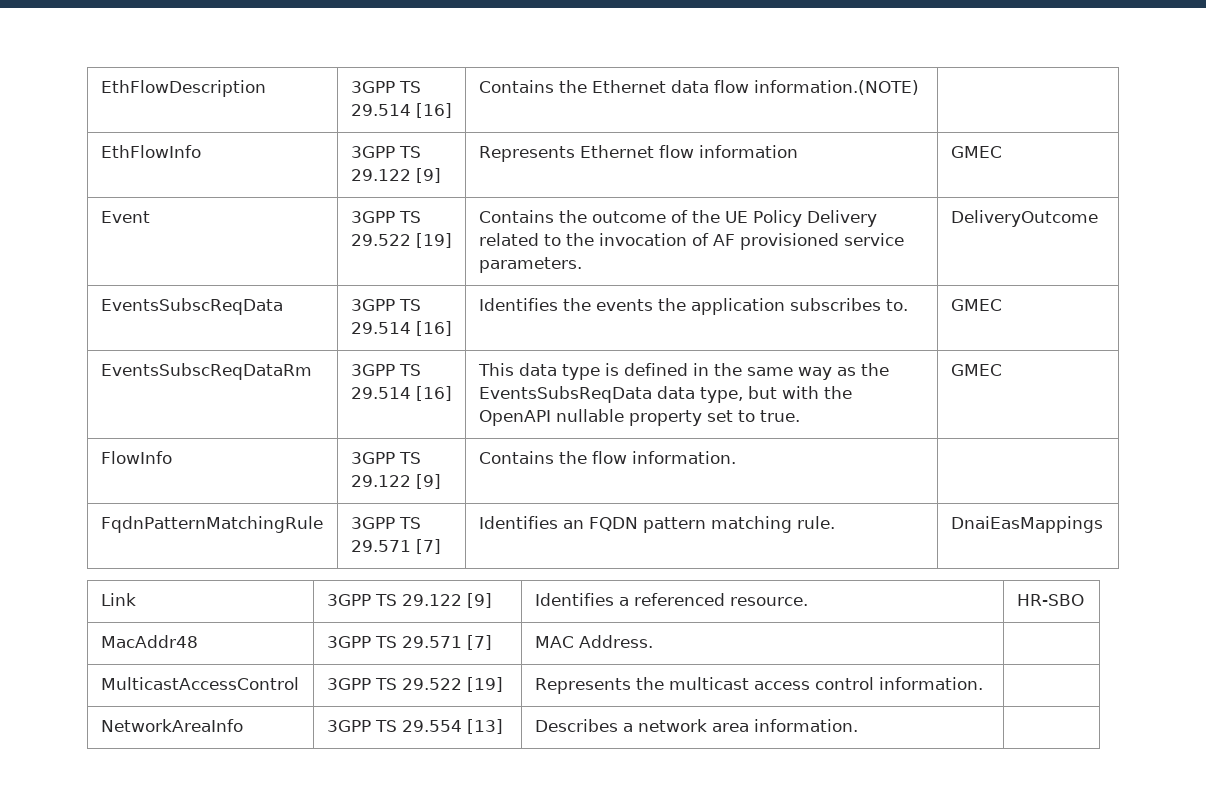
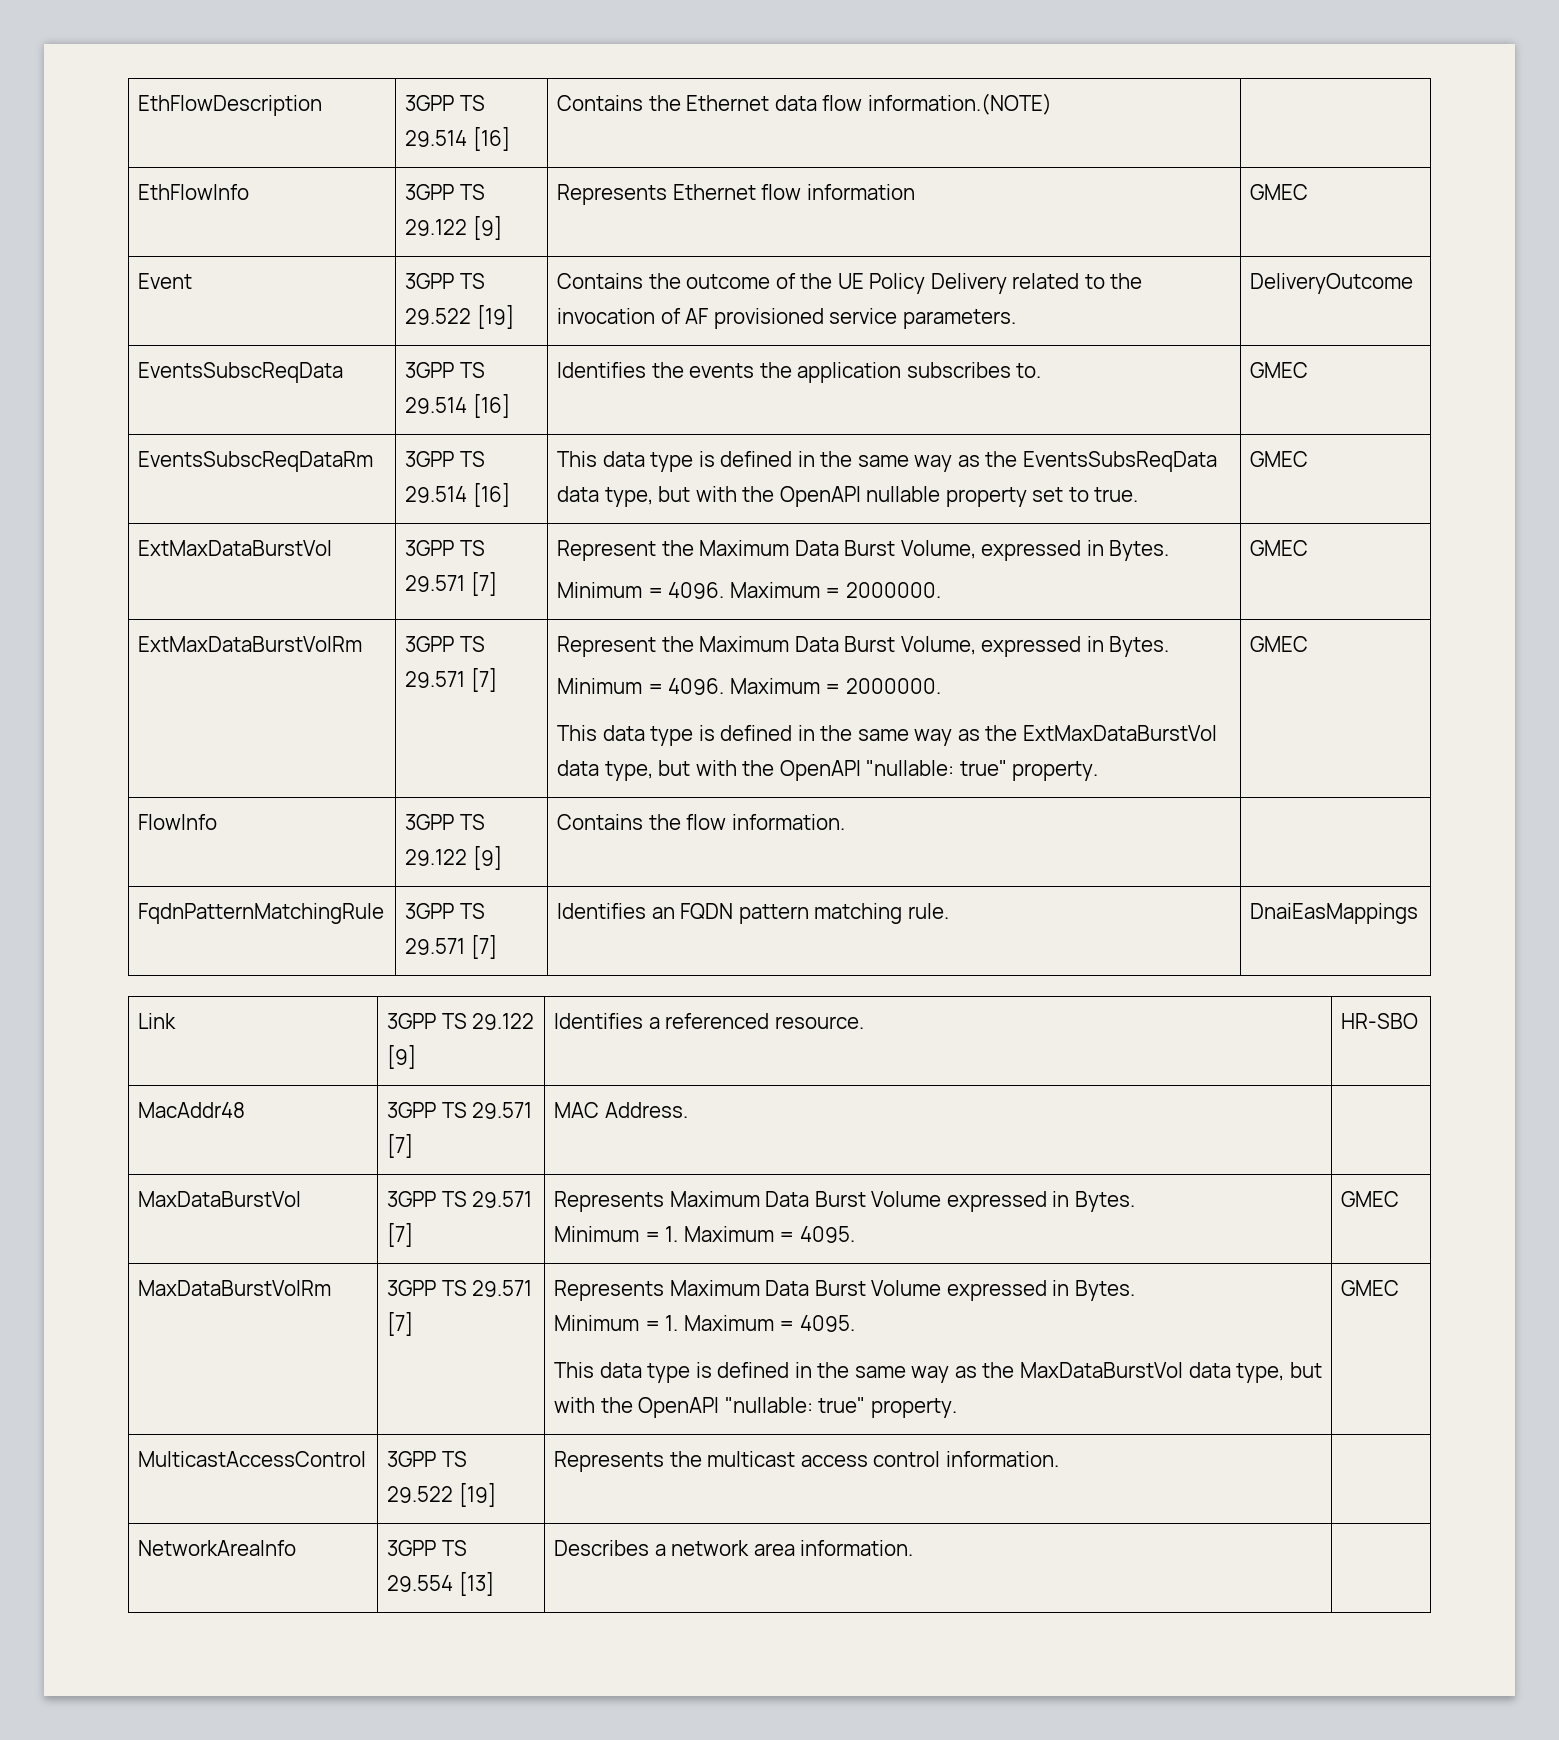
+ ExtMaxDataBurstVol | 3GPP TS 29.571 [7] | Represent the Maximum Data Burst Volume, expressed in Bytes.
+ Minimum = 4096. Maximum = 2000000. | GMEC
+ ExtMaxDataBurstVolRm | 3GPP TS 29.571 [7] | Represent the Maximum Data Burst Volume, expressed in Bytes.
+ Minimum = 4096. Maximum = 2000000.
+ This data type is defined in the same way as the ExtMaxDataBurstVol data type, but with the OpenAPI "nullable: true" property. | GMEC
+ MaxDataBurstVol | 3GPP TS 29.571 [7] | Represents Maximum Data Burst Volume expressed in Bytes.
+ Minimum = 1. Maximum = 4095. | GMEC
+ MaxDataBurstVolRm | 3GPP TS 29.571 [7] | Represents Maximum Data Burst Volume expressed in Bytes.
+ Minimum = 1. Maximum = 4095.
+ This data type is defined in the same way as the MaxDataBurstVol data type, but with the OpenAPI "nullable: true" property. | GMEC

